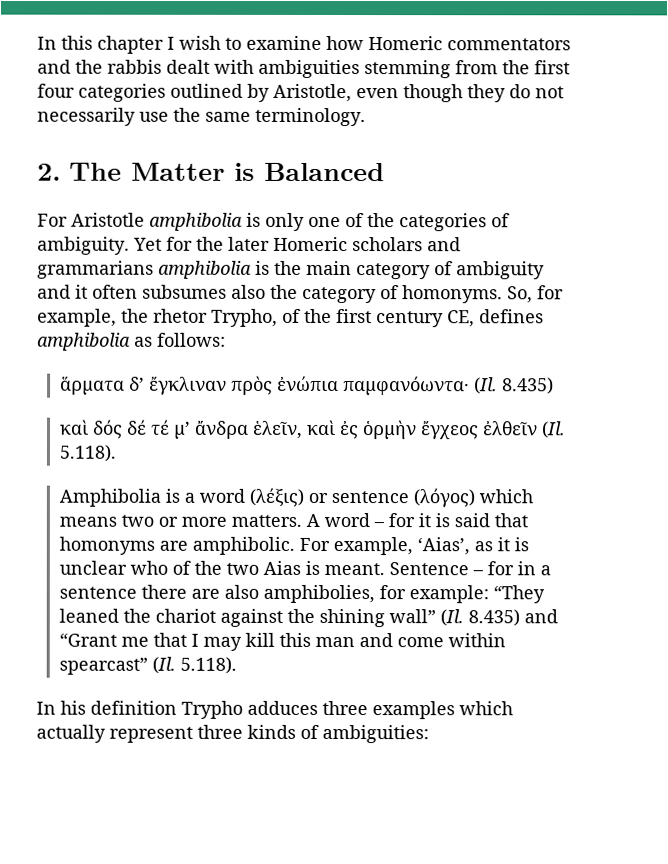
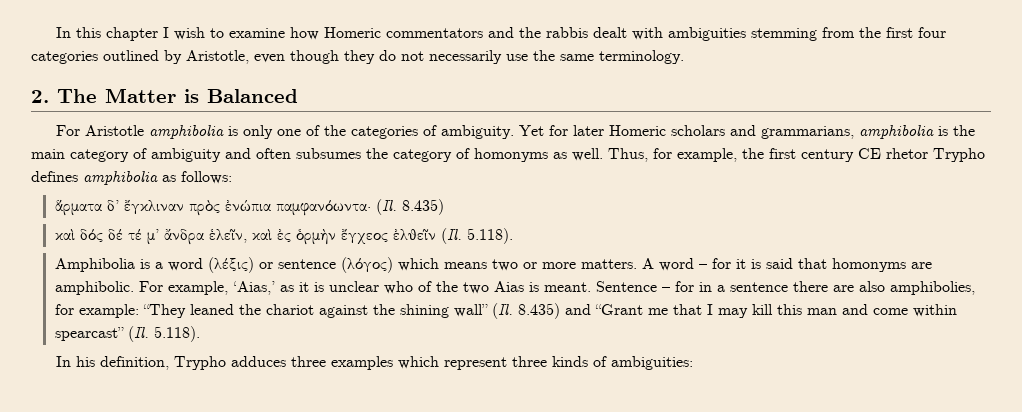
- Yet for the later Homeric scholars and grammarians amphibolia is the main category of ambiguity and it often subsumes also the category of homonyms. So, for example, the rhetor Trypho, of the first century CE, defines amphibolia as follows:
+ Yet for later Homeric scholars and grammarians, amphibolia is the main category of ambiguity and often subsumes the category of homonyms as well. Thus, for example, the first century CE rhetor Trypho defines amphibolia as follows:
- For example, ‘Aias’, as it is unclear who of the two Aias is meant.
+ For example, ‘Aias,’ as it is unclear who of the two Aias is meant.
- In his definition Trypho adduces three examples which actually represent three kinds of ambiguities:
+ In his definition, Trypho adduces three examples which represent three kinds of ambiguities:

